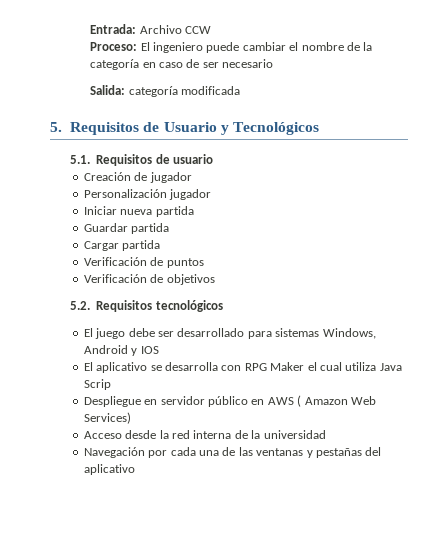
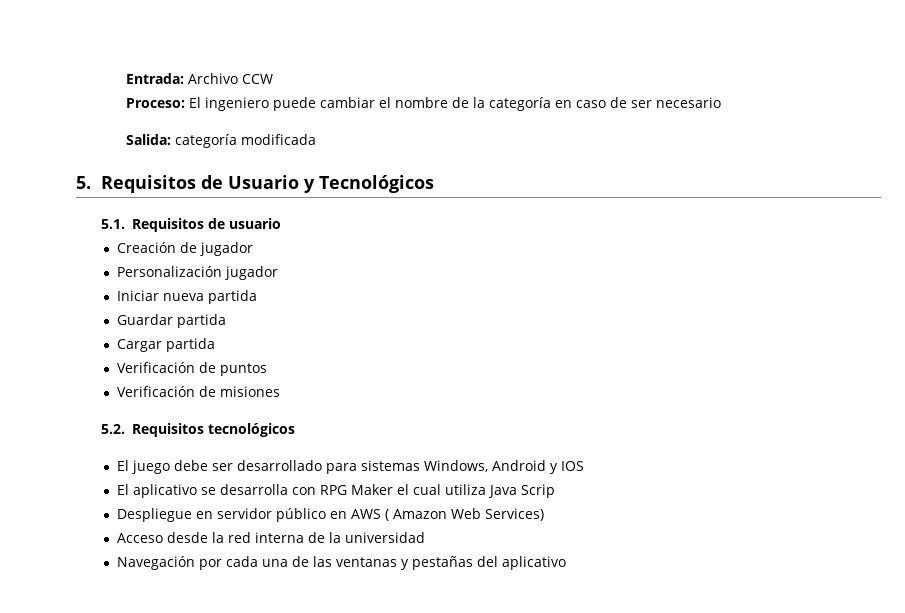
- Verificación de objetivos
+ Verificación de misiones

